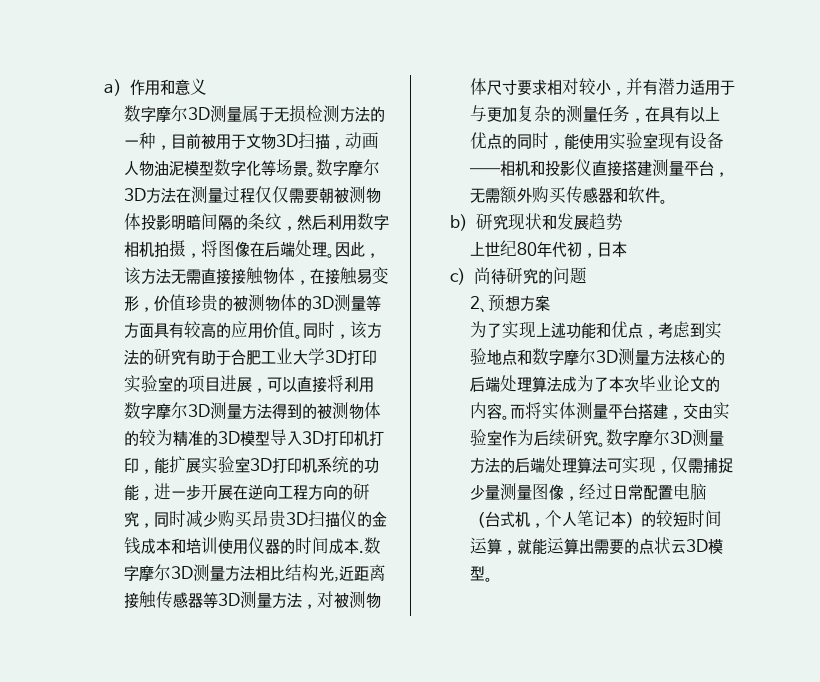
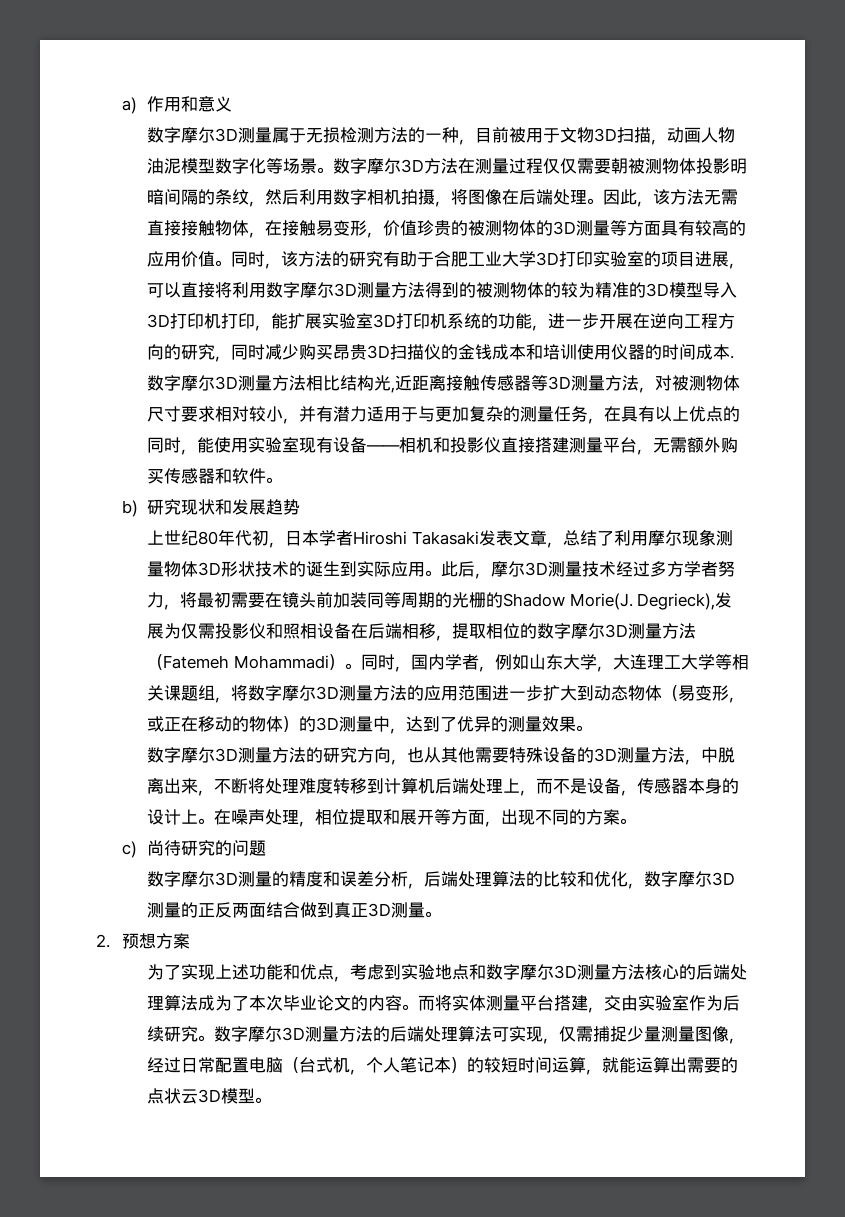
- 上世纪80年代初，日本
+ 上世纪80年代初，日本学者Hiroshi Takasaki发表文章，总结了利用摩尔现象测量物体3D形状技术的诞生到实际应用。此后，摩尔3D测量技术经过多方学者努力，将最初需要在镜头前加装同等周期的光栅的Shadow Morie(J. Degrieck),发展为仅需投影仪和照相设备在后端相移，提取相位的数字摩尔3D测量方法（Fatemeh Mohammadi）。同时，国内学者，例如山东大学，大连理工大学等相关课题组，将数字摩尔3D测量方法的应用范围进一步扩大到动态物体（易变形，或正在移动的物体）的3D测量中，达到了优异的测量效果。
+ 数字摩尔3D测量方法的研究方向，也从其他需要特殊设备的3D测量方法，中脱离出来，不断将处理难度转移到计算机后端处理上，而不是设备，传感器本身的设计上。在噪声处理，相位提取和展开等方面，出现不同的方案。
- 2、预想方案
+ 数字摩尔3D测量的精度和误差分析，后端处理算法的比较和优化，数字摩尔3D测量的正反两面结合做到真正3D测量。
+ 2.预想方案

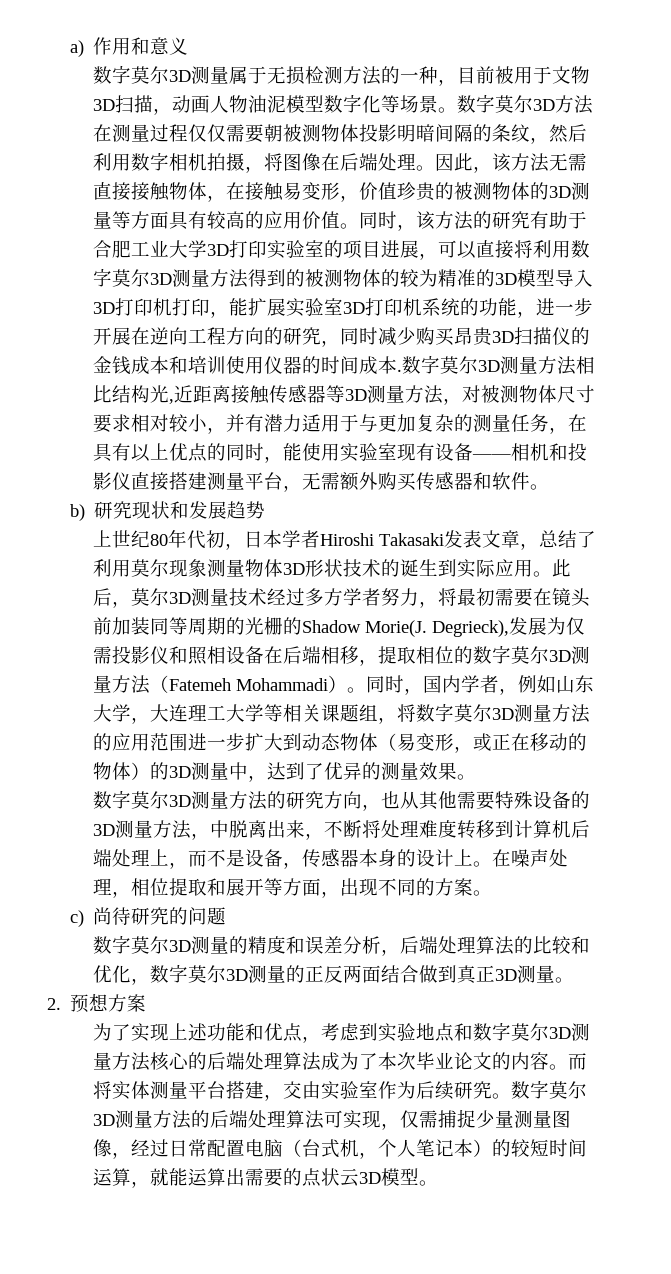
- 数字摩尔3D测量属于无损检测方法的一种，目前被用于文物3D扫描，动画人物油泥模型数字化等场景。
+ 数字莫尔3D测量属于无损检测方法的一种，目前被用于文物3D扫描，动画人物油泥模型数字化等场景。
- 数字摩尔3D方法在测量过程仅仅需要朝被测物体投影明暗间隔的条纹，然后利用数字相机拍摄，将图像在后端处理。
+ 数字莫尔3D方法在测量过程仅仅需要朝被测物体投影明暗间隔的条纹，然后利用数字相机拍摄，将图像在后端处理。
- 同时，该方法的研究有助于合肥工业大学3D打印实验室的项目进展，可以直接将利用数字摩尔3D测量方法得到的被测物体的较为精准的3D模型导入3D打印机打印，能扩展实验室3D打印机系统的功能，进一步开展在逆向工程方向的研究，同时减少购买昂贵3D扫描仪的金钱成本和培训使用仪器的时间成本.
+ 同时，该方法的研究有助于合肥工业大学3D打印实验室的项目进展，可以直接将利用数字莫尔3D测量方法得到的被测物体的较为精准的3D模型导入3D打印机打印，能扩展实验室3D打印机系统的功能，进一步开展在逆向工程方向的研究，同时减少购买昂贵3D扫描仪的金钱成本和培训使用仪器的时间成本.
- 数字摩尔3D测量方法相比结构光,近距离接触传感器等3D测量方法，对被测物体尺寸要求相对较小，并有潜力适用于与更加复杂的测量任务，在具有以上优点的同时，能使用实验室现有设备——相机和投影仪直接搭建测量平台，无需额外购买传感器和软件。
+ 数字莫尔3D测量方法相比结构光,近距离接触传感器等3D测量方法，对被测物体尺寸要求相对较小，并有潜力适用于与更加复杂的测量任务，在具有以上优点的同时，能使用实验室现有设备——相机和投影仪直接搭建测量平台，无需额外购买传感器和软件。
- 上世纪80年代初，日本学者Hiroshi Takasaki发表文章，总结了利用摩尔现象测量物体3D形状技术的诞生到实际应用。
+ 上世纪80年代初，日本学者Hiroshi Takasaki发表文章，总结了利用莫尔现象测量物体3D形状技术的诞生到实际应用。
- 此后，摩尔3D测量技术经过多方学者努力，将最初需要在镜头前加装同等周期的光栅的Shadow Morie(J.
+ 此后，莫尔3D测量技术经过多方学者努力，将最初需要在镜头前加装同等周期的光栅的Shadow Morie(J.
- Degrieck),发展为仅需投影仪和照相设备在后端相移，提取相位的数字摩尔3D测量方法（Fatemeh Mohammadi）。
+ Degrieck),发展为仅需投影仪和照相设备在后端相移，提取相位的数字莫尔3D测量方法（Fatemeh Mohammadi）。
- 同时，国内学者，例如山东大学，大连理工大学等相关课题组，将数字摩尔3D测量方法的应用范围进一步扩大到动态物体（易变形，或正在移动的物体）的3D测量中，达到了优异的测量效果。
+ 同时，国内学者，例如山东大学，大连理工大学等相关课题组，将数字莫尔3D测量方法的应用范围进一步扩大到动态物体（易变形，或正在移动的物体）的3D测量中，达到了优异的测量效果。
- 数字摩尔3D测量方法的研究方向，也从其他需要特殊设备的3D测量方法，中脱离出来，不断将处理难度转移到计算机后端处理上，而不是设备，传感器本身的设计上。
+ 数字莫尔3D测量方法的研究方向，也从其他需要特殊设备的3D测量方法，中脱离出来，不断将处理难度转移到计算机后端处理上，而不是设备，传感器本身的设计上。
- 数字摩尔3D测量的精度和误差分析，后端处理算法的比较和优化，数字摩尔3D测量的正反两面结合做到真正3D测量。
+ 数字莫尔3D测量的精度和误差分析，后端处理算法的比较和优化，数字莫尔3D测量的正反两面结合做到真正3D测量。
- 为了实现上述功能和优点，考虑到实验地点和数字摩尔3D测量方法核心的后端处理算法成为了本次毕业论文的内容。
+ 为了实现上述功能和优点，考虑到实验地点和数字莫尔3D测量方法核心的后端处理算法成为了本次毕业论文的内容。
- 数字摩尔3D测量方法的后端处理算法可实现，仅需捕捉少量测量图像，经过日常配置电脑（台式机，个人笔记本）的较短时间运算，就能运算出需要的点状云3D模型。
+ 数字莫尔3D测量方法的后端处理算法可实现，仅需捕捉少量测量图像，经过日常配置电脑（台式机，个人笔记本）的较短时间运算，就能运算出需要的点状云3D模型。

